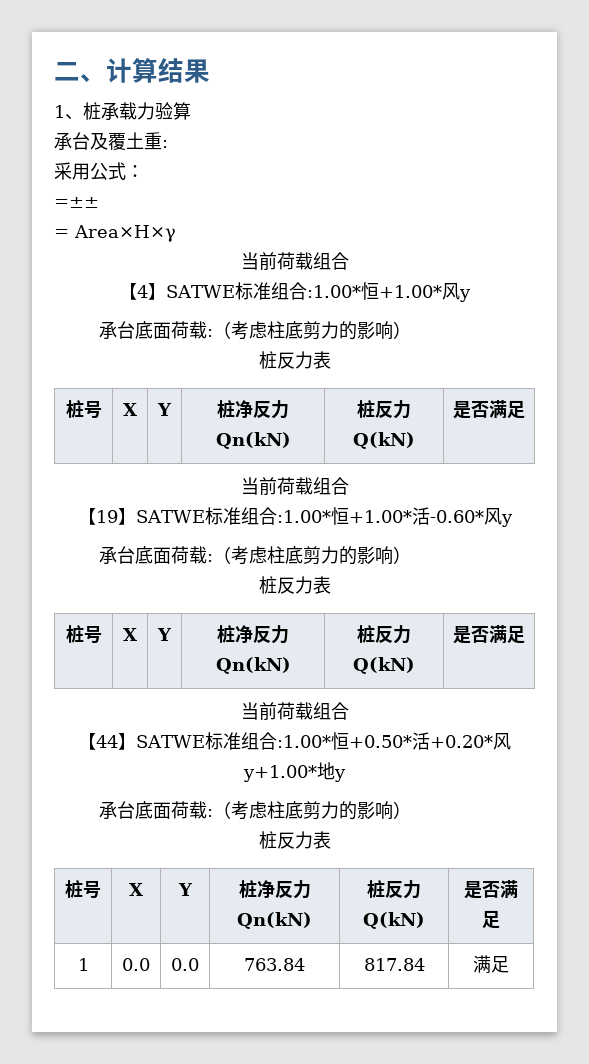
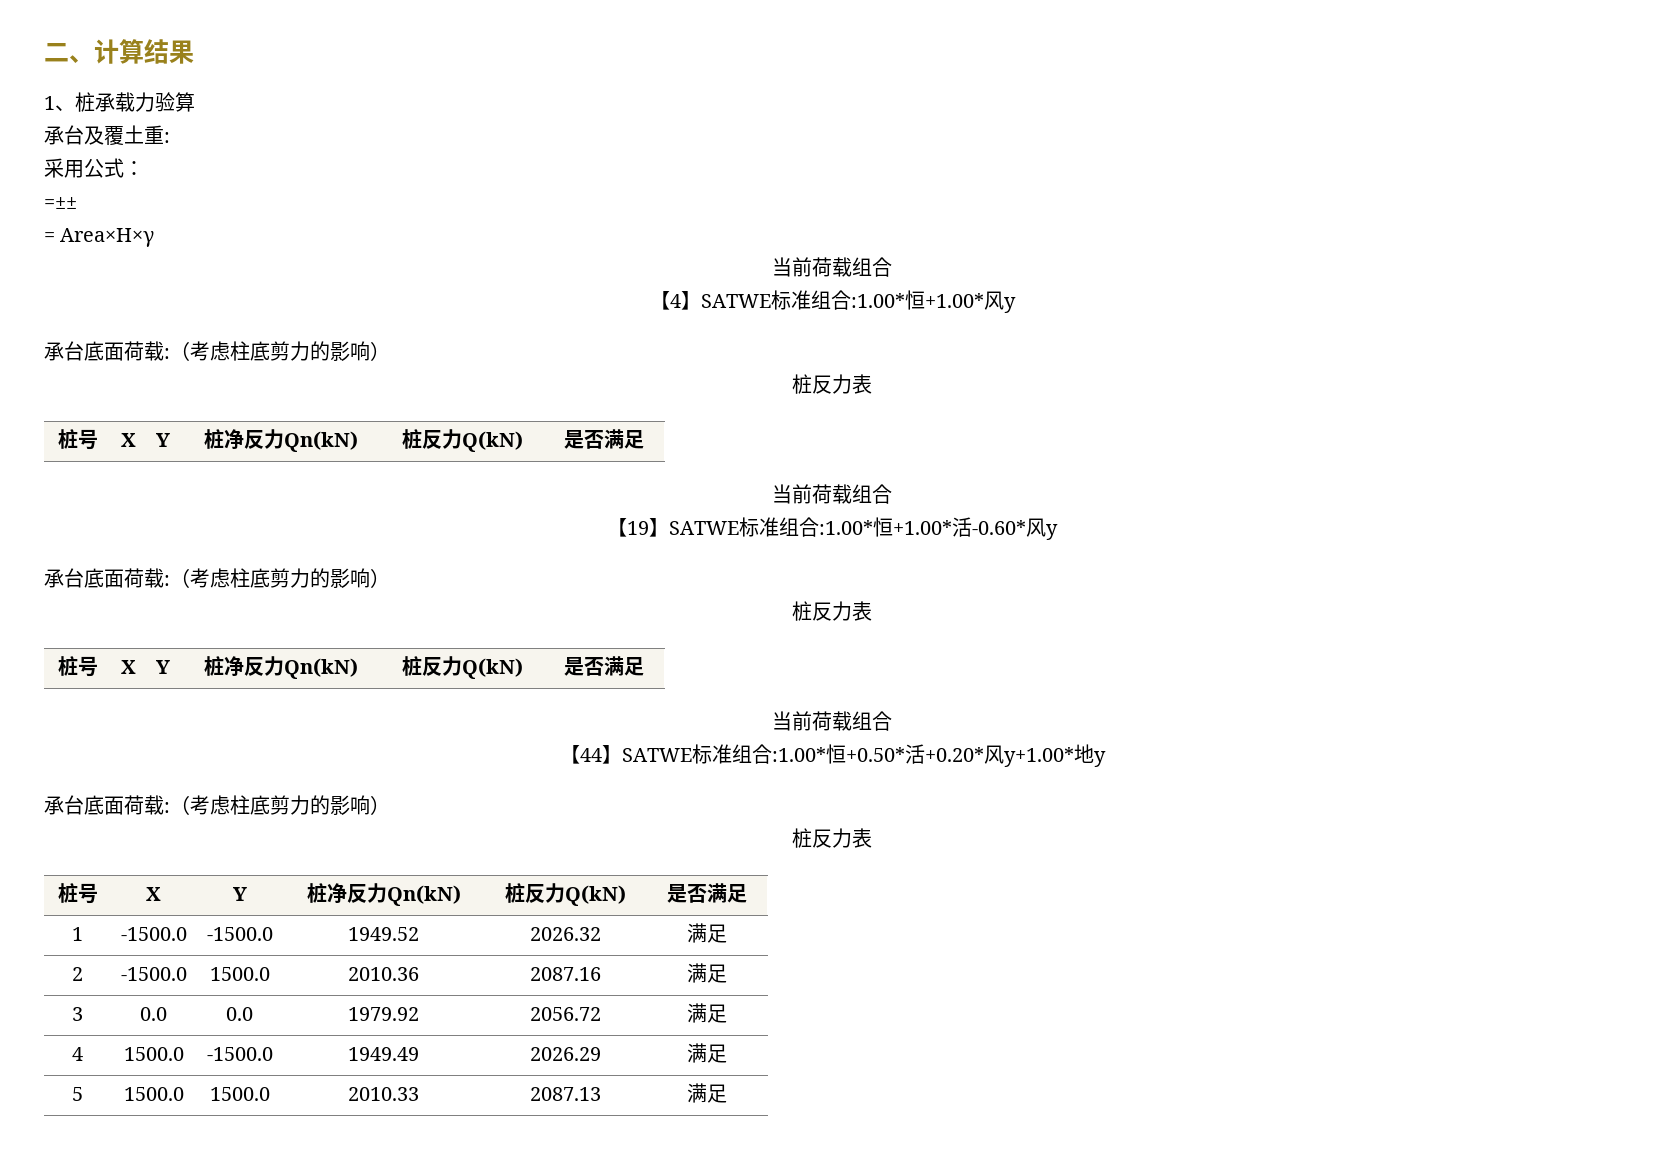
- 1 | 0.0 | 0.0 | 763.84 | 817.84 | 满足
+ 1 | -1500.0 | -1500.0 | 1949.52 | 2026.32 | 满足
+ 2 | -1500.0 | 1500.0 | 2010.36 | 2087.16 | 满足
+ 3 | 0.0 | 0.0 | 1979.92 | 2056.72 | 满足
+ 4 | 1500.0 | -1500.0 | 1949.49 | 2026.29 | 满足
+ 5 | 1500.0 | 1500.0 | 2010.33 | 2087.13 | 满足

